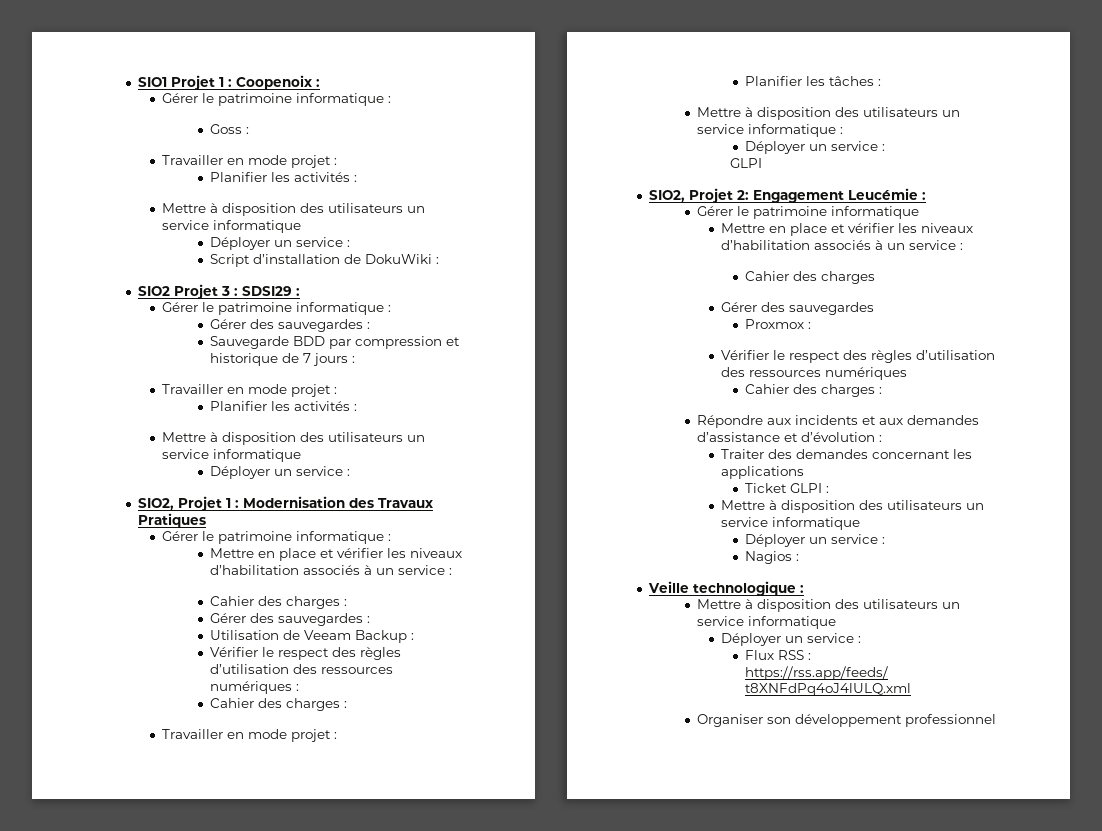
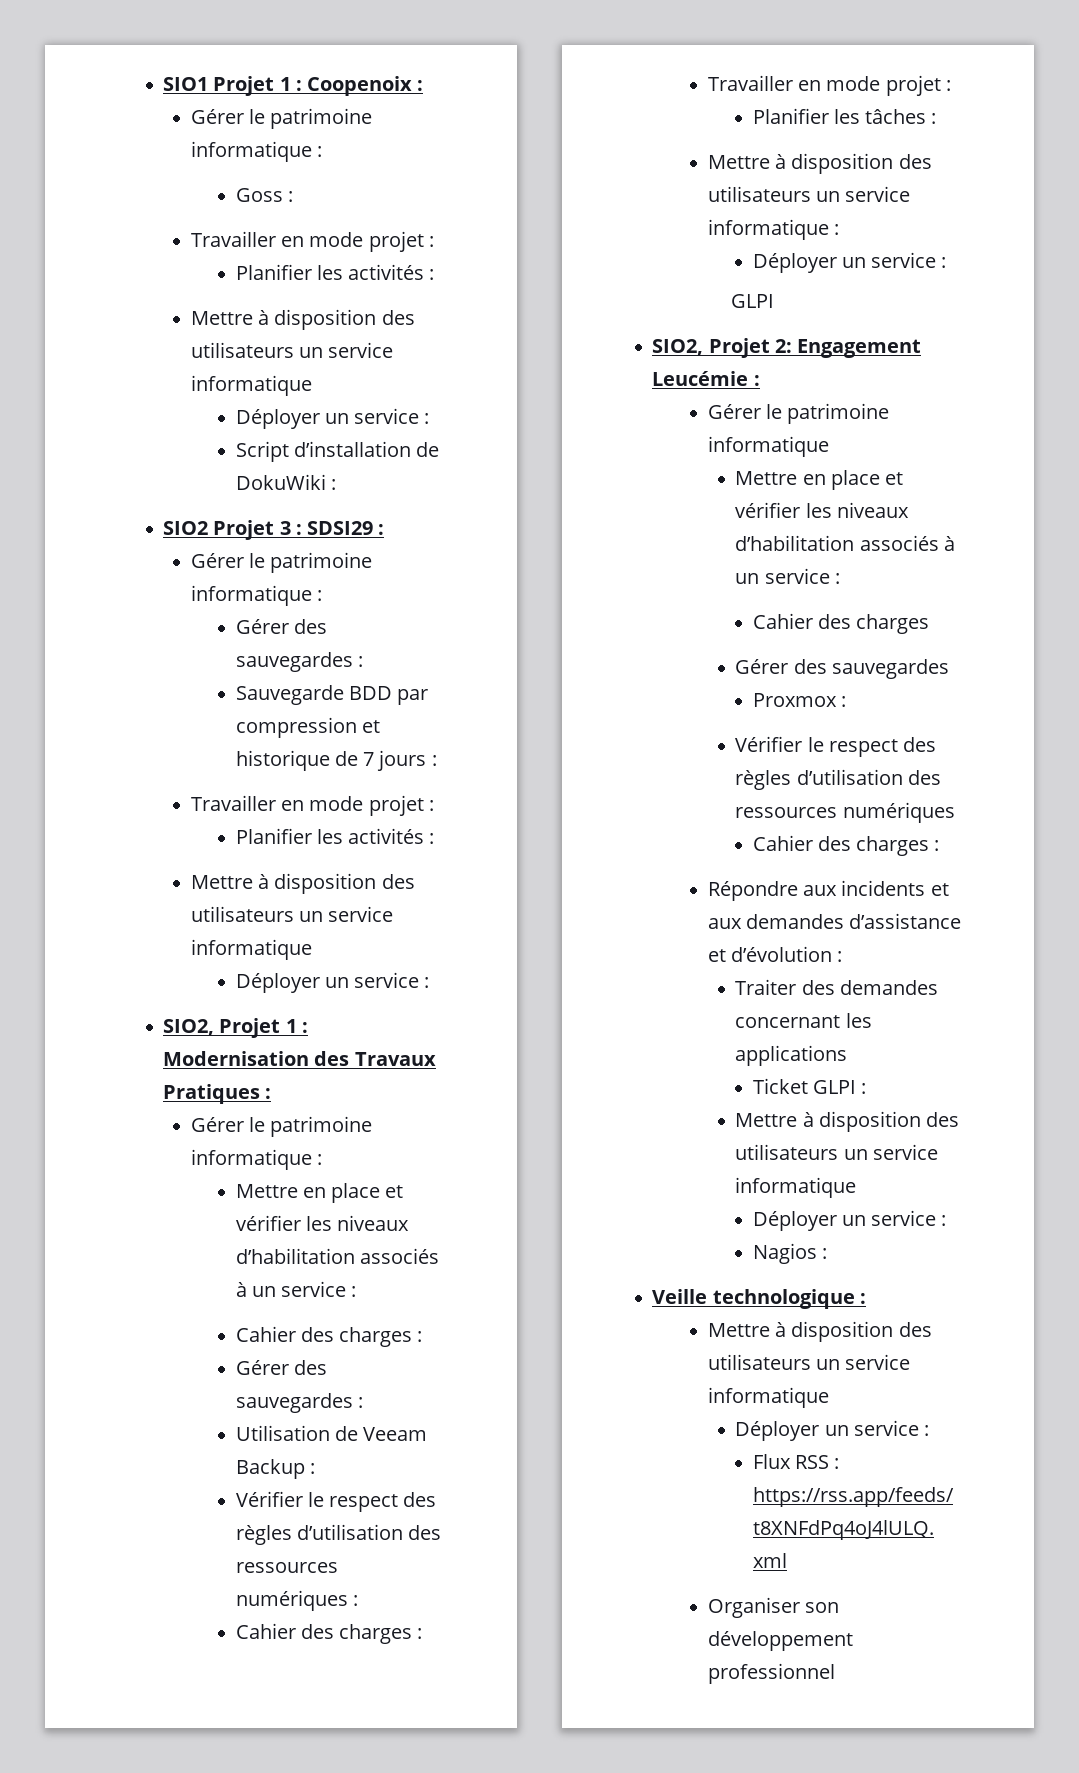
- SIO2, Projet 1 : Modernisation des Travaux Pratiques
+ SIO2, Projet 1 : Modernisation des Travaux Pratiques :

